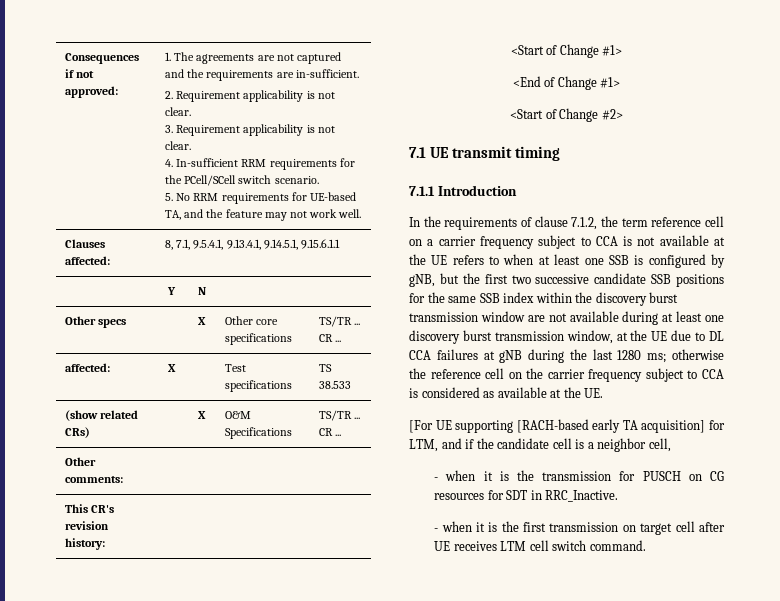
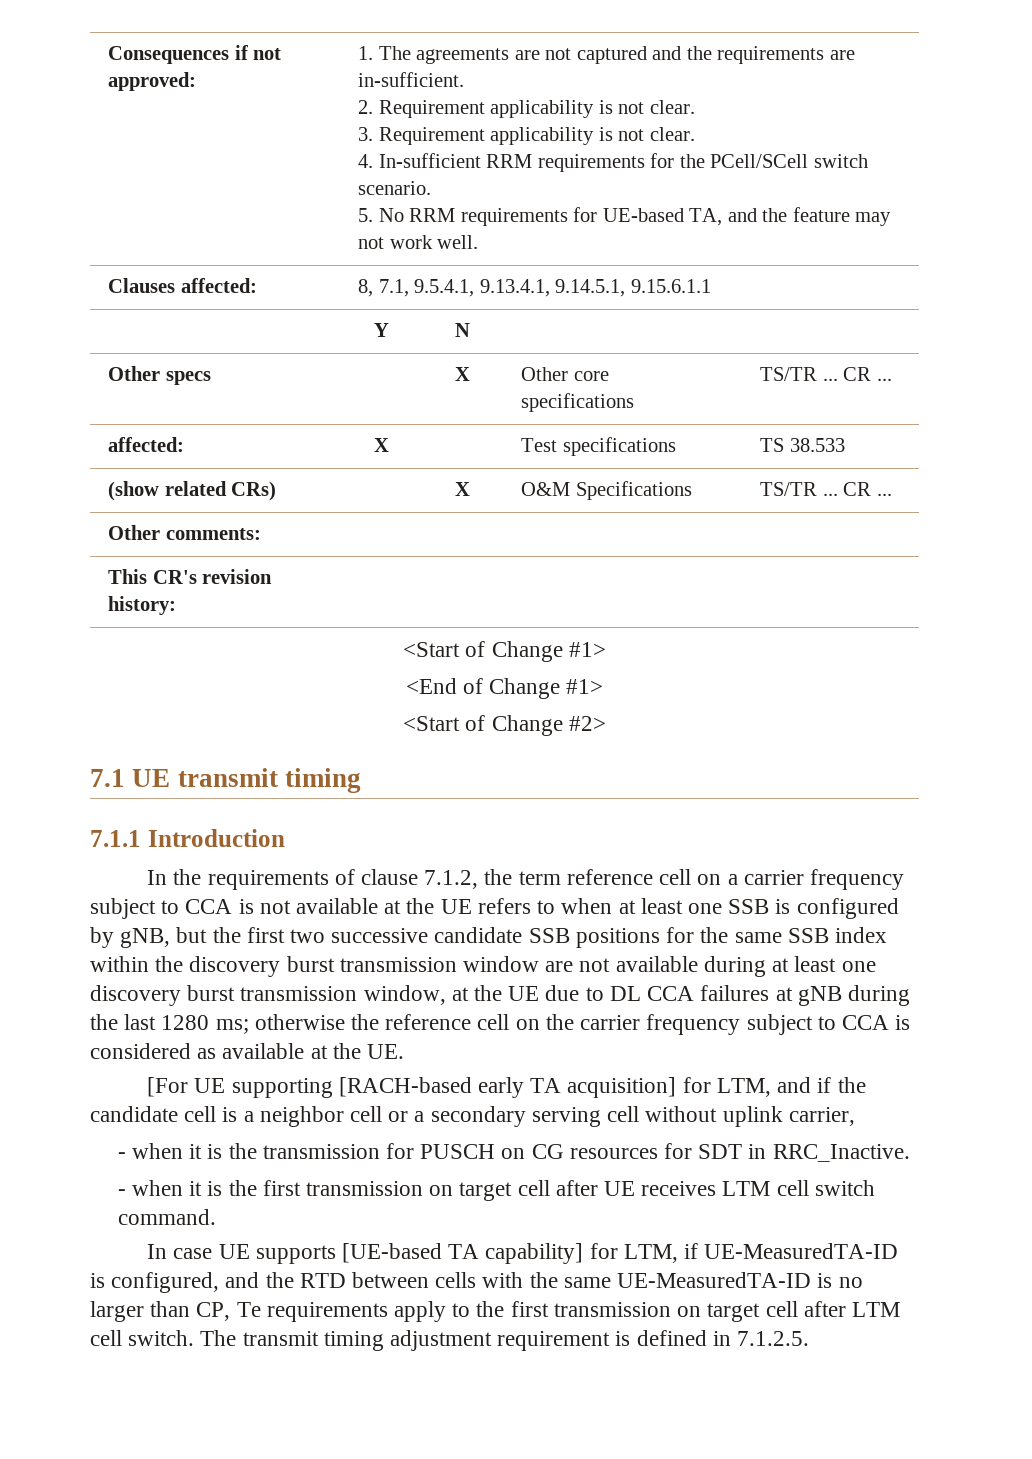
- [For UE supporting [RACH-based early TA acquisition] for LTM, and if the candidate cell is a neighbor cell,
+ [For UE supporting [RACH-based early TA acquisition] for LTM, and if the candidate cell is a neighbor cell or a secondary serving cell without uplink carrier,
+ In case UE supports [UE-based TA capability] for LTM, if UE-MeasuredTA-ID is configured, and the RTD between cells with the same UE-MeasuredTA-ID is no larger than CP, Te requirements apply to the first transmission on target cell after LTM cell switch. The transmit timing adjustment requirement is defined in 7.1.2.5.

